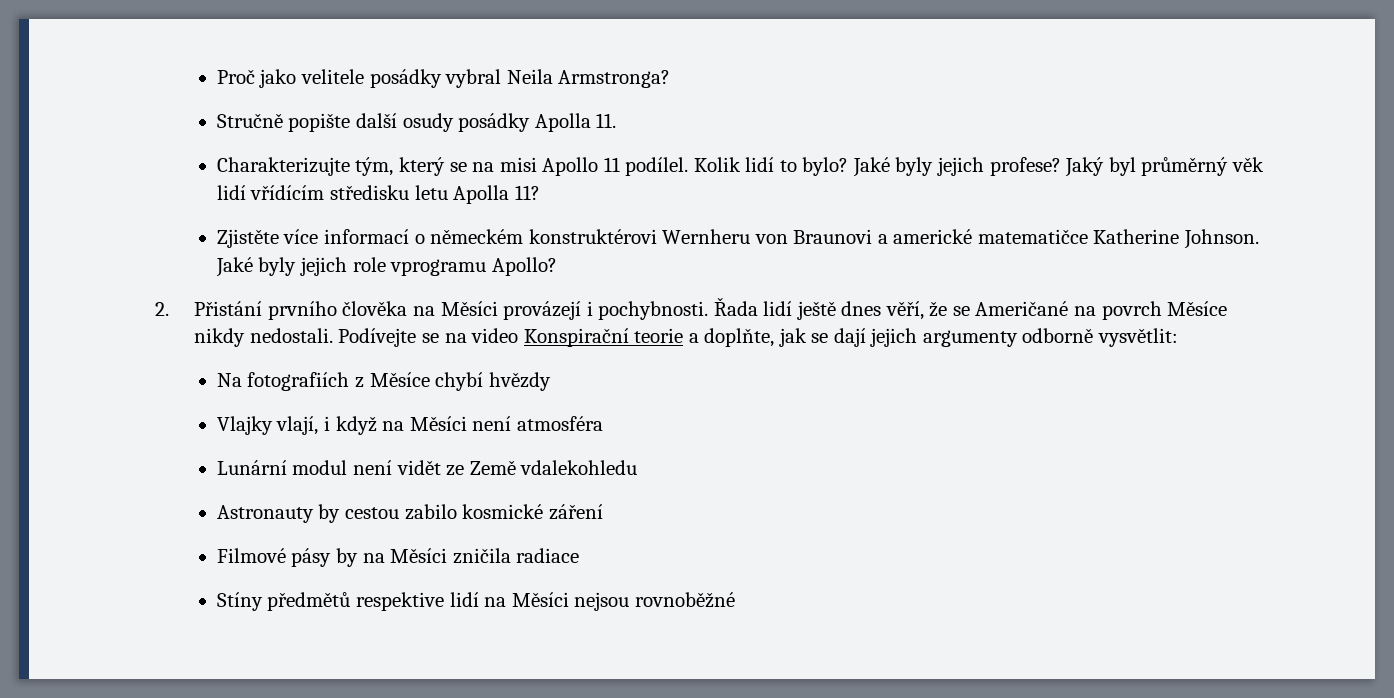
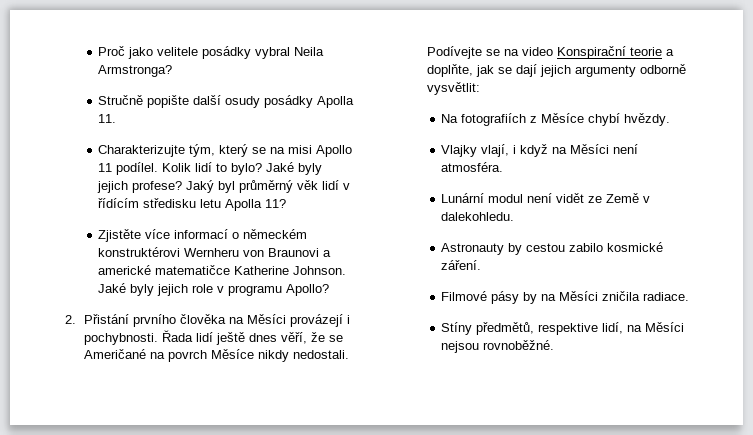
- Jaký byl průměrný věk lidí vřídícím středisku letu Apolla 11?
+ Jaký byl průměrný věk lidí v řídícím středisku letu Apolla 11?
- Jaké byly jejich role vprogramu Apollo?
+ Jaké byly jejich role v programu Apollo?
- Na fotografiích z Měsíce chybí hvězdy
+ Na fotografiích z Měsíce chybí hvězdy.
- Vlajky vlají, i když na Měsíci není atmosféra
+ Vlajky vlají, i když na Měsíci není atmosféra.
- Lunární modul není vidět ze Země vdalekohledu
+ Lunární modul není vidět ze Země v dalekohledu.
- Astronauty by cestou zabilo kosmické záření
+ Astronauty by cestou zabilo kosmické záření.
- Filmové pásy by na Měsíci zničila radiace
+ Filmové pásy by na Měsíci zničila radiace.
- Stíny předmětů respektive lidí na Měsíci nejsou rovnoběžné
+ Stíny předmětů, respektive lidí, na Měsíci nejsou rovnoběžné.

